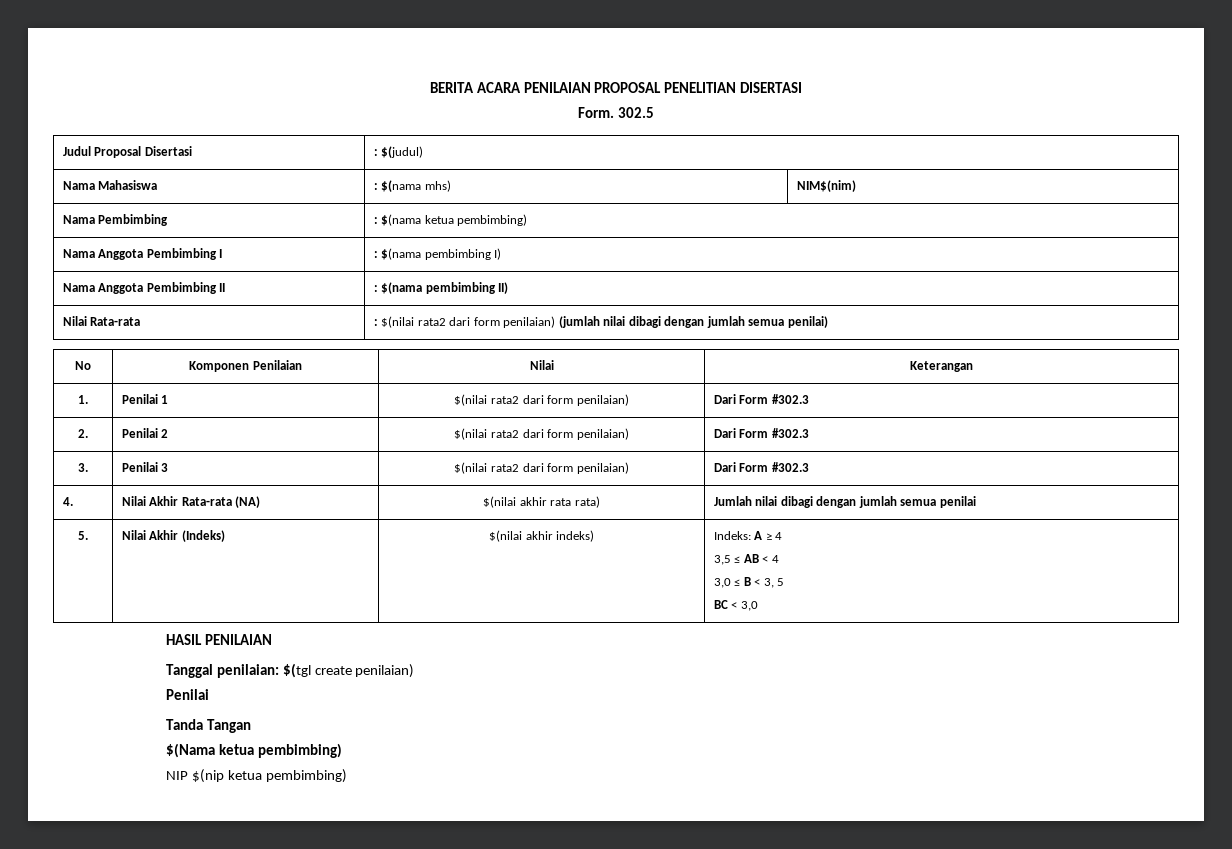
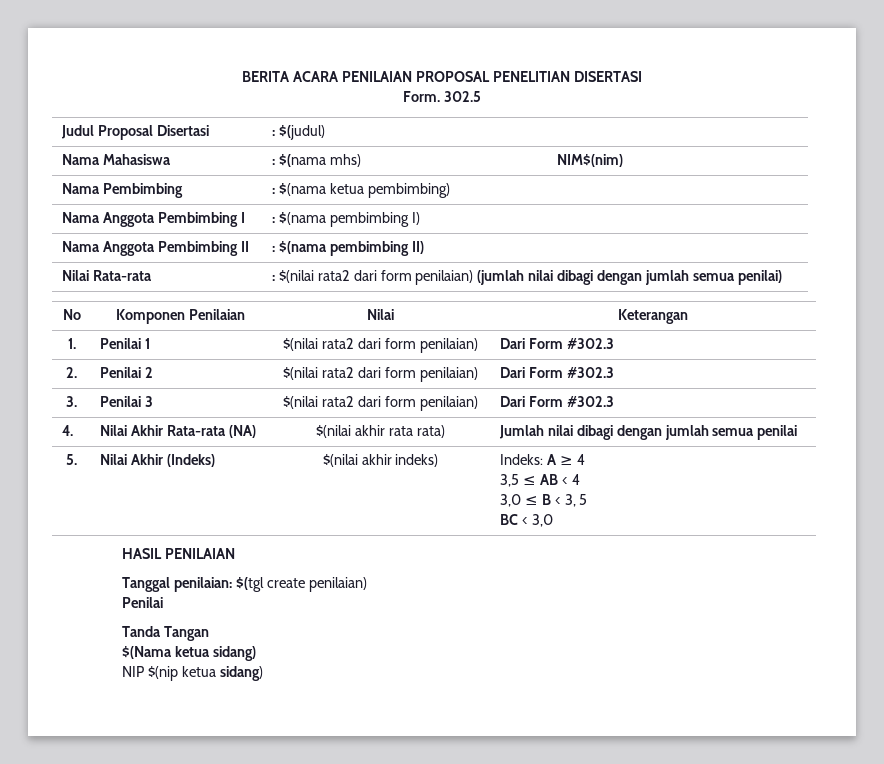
- $(Nama ketua pembimbing)
+ $(Nama ketua sidang)
- NIP $(nip ketua pembimbing)
+ NIP $(nip ketua sidang)

